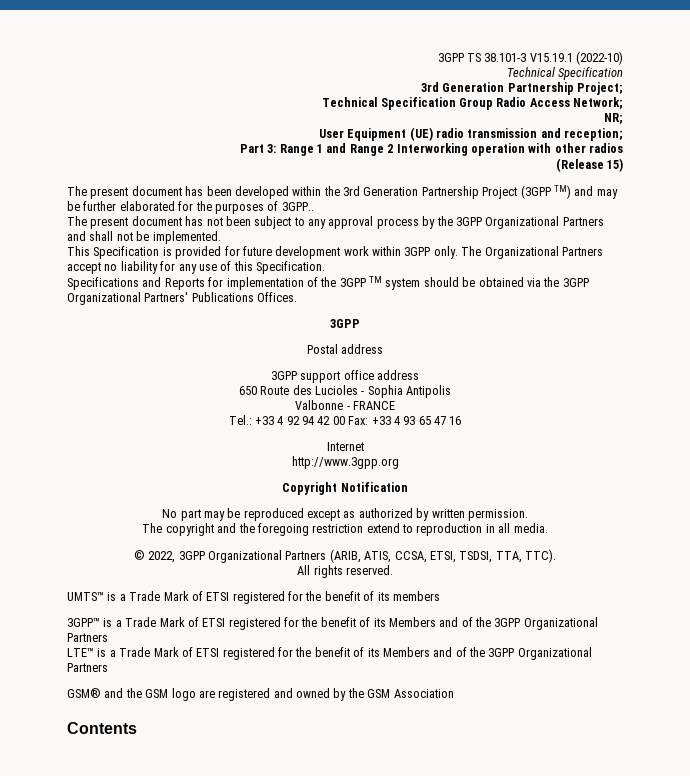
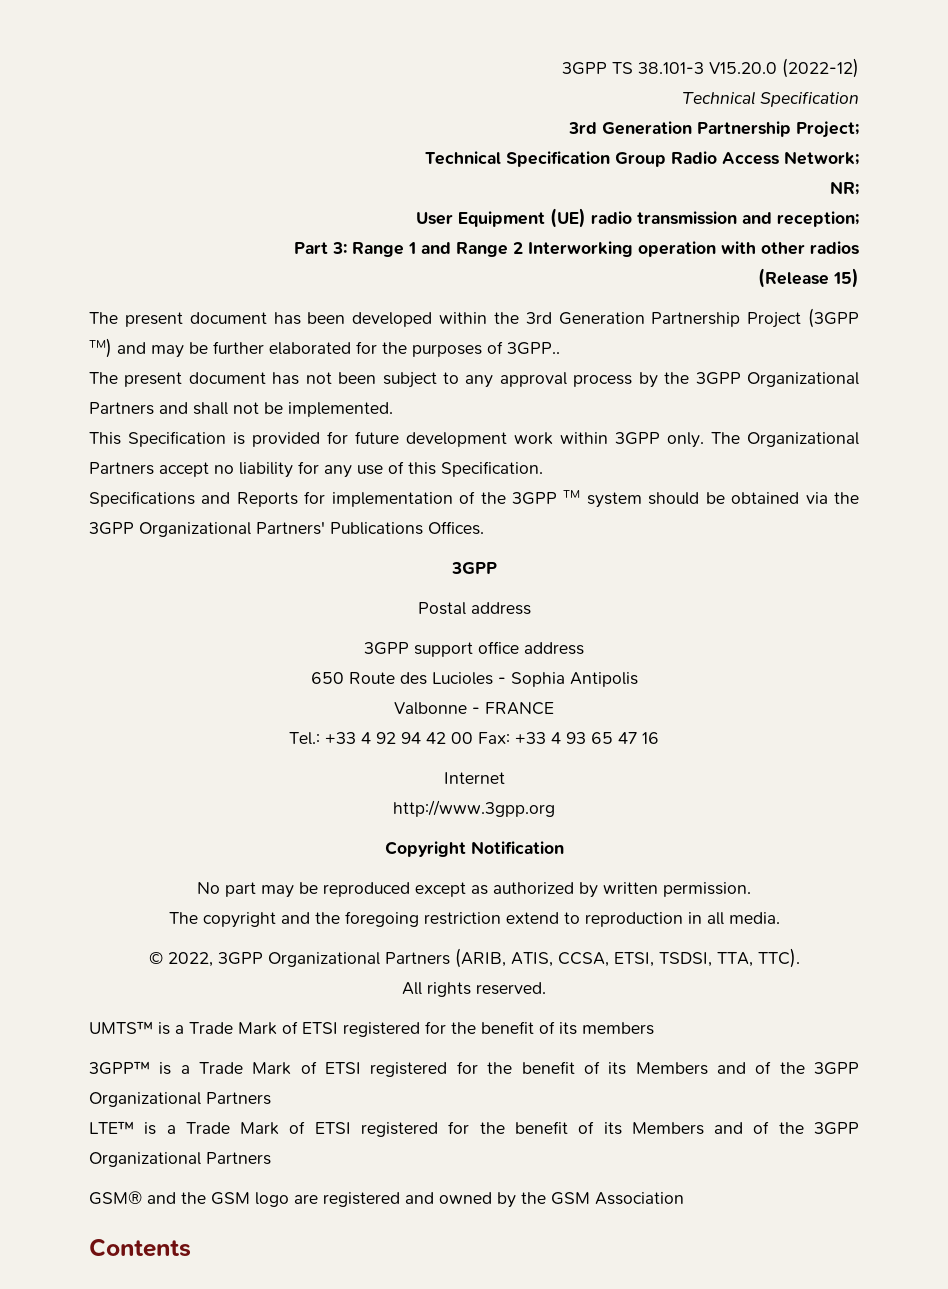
- 3GPP TS 38.101-3 V15.19.1 (2022-10)
+ 3GPP TS 38.101-3 V15.20.0 (2022-12)

